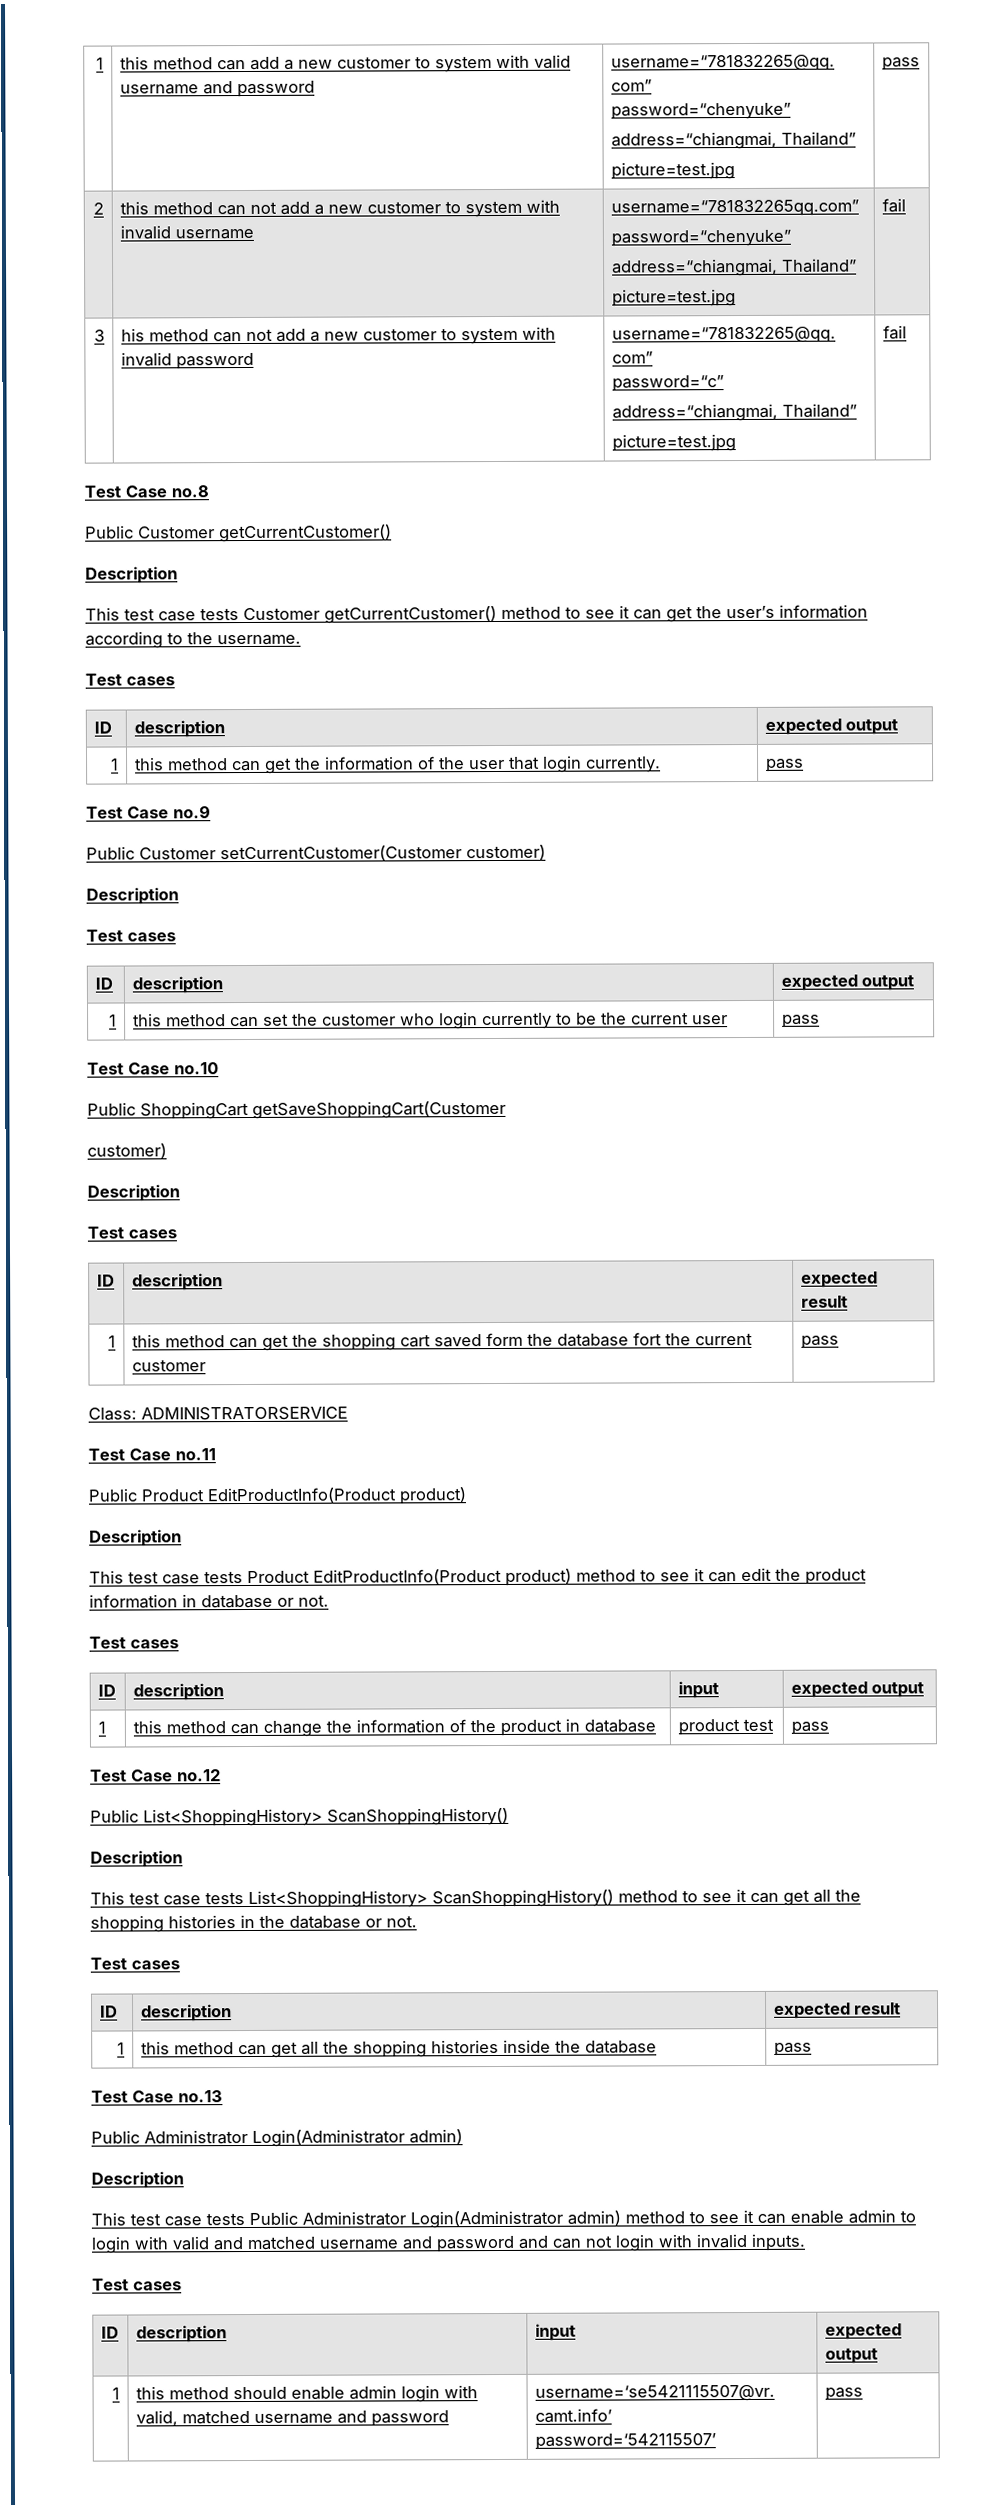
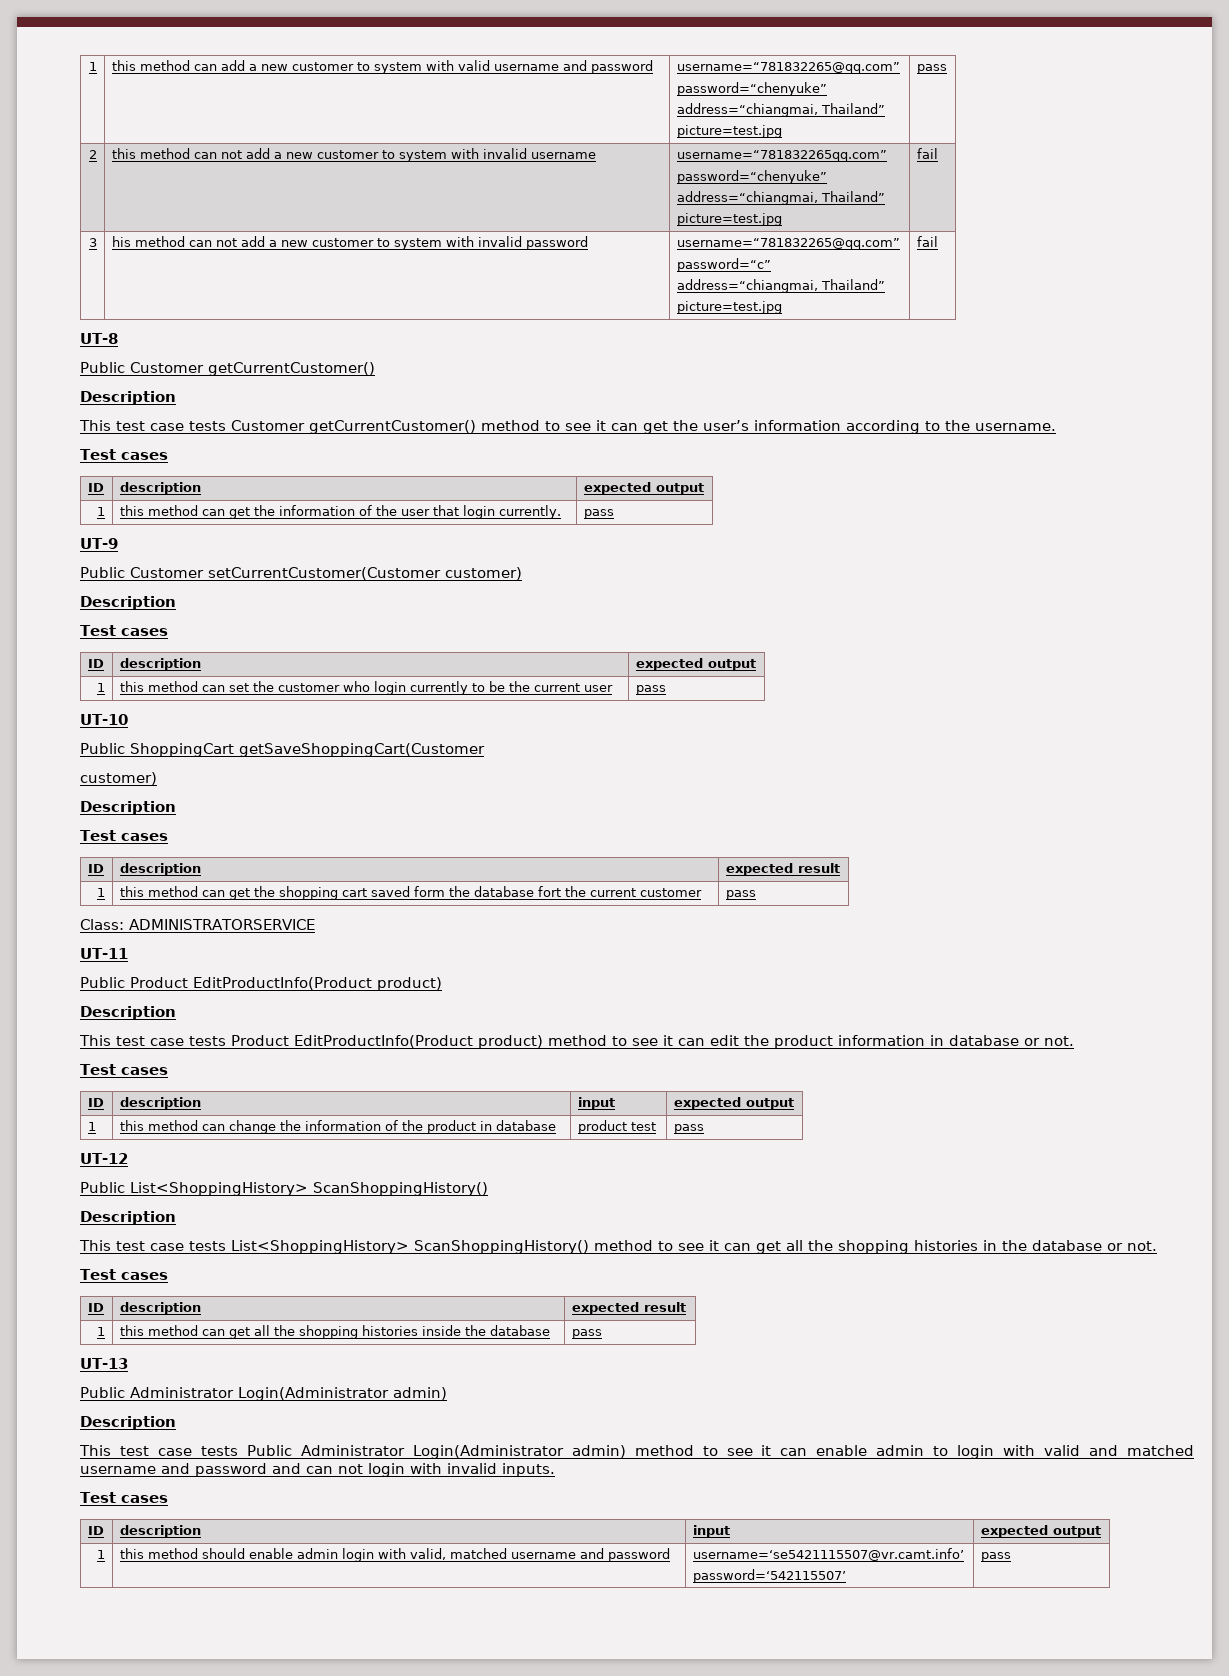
- Test Case no.8
+ UT-8
- Test Case no.9
+ UT-9
- Test Case no.10
+ UT-10
- Test Case no.11
+ UT-11
- Test Case no.12
+ UT-12
- Test Case no.13
+ UT-13

